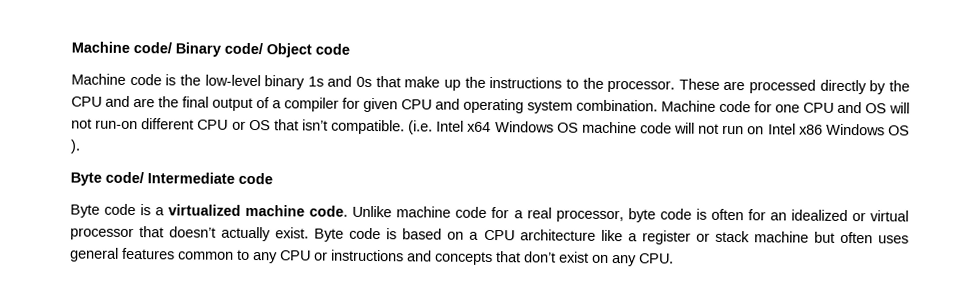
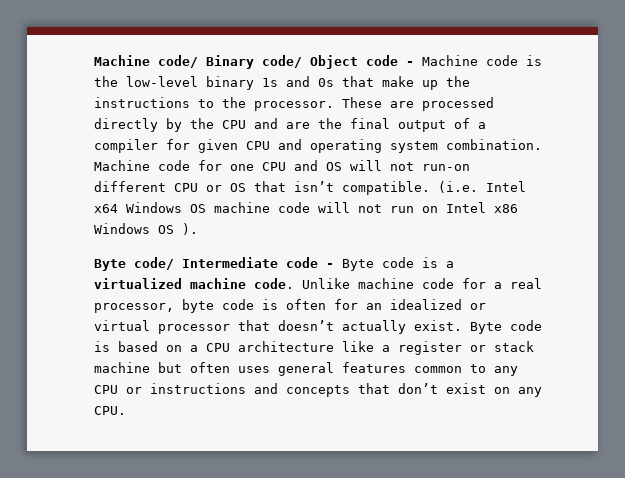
- Machine code/ Binary code/ Object code
- Machine code is the low-level binary 1s and 0s that make up the instructions to the processor.
+ Machine code/ Binary code/ Object code - Machine code is the low-level binary 1s and 0s that make up the instructions to the processor.
- Byte code/ Intermediate code
- Byte code is a virtualized machine code.
+ Byte code/ Intermediate code - Byte code is a virtualized machine code.

